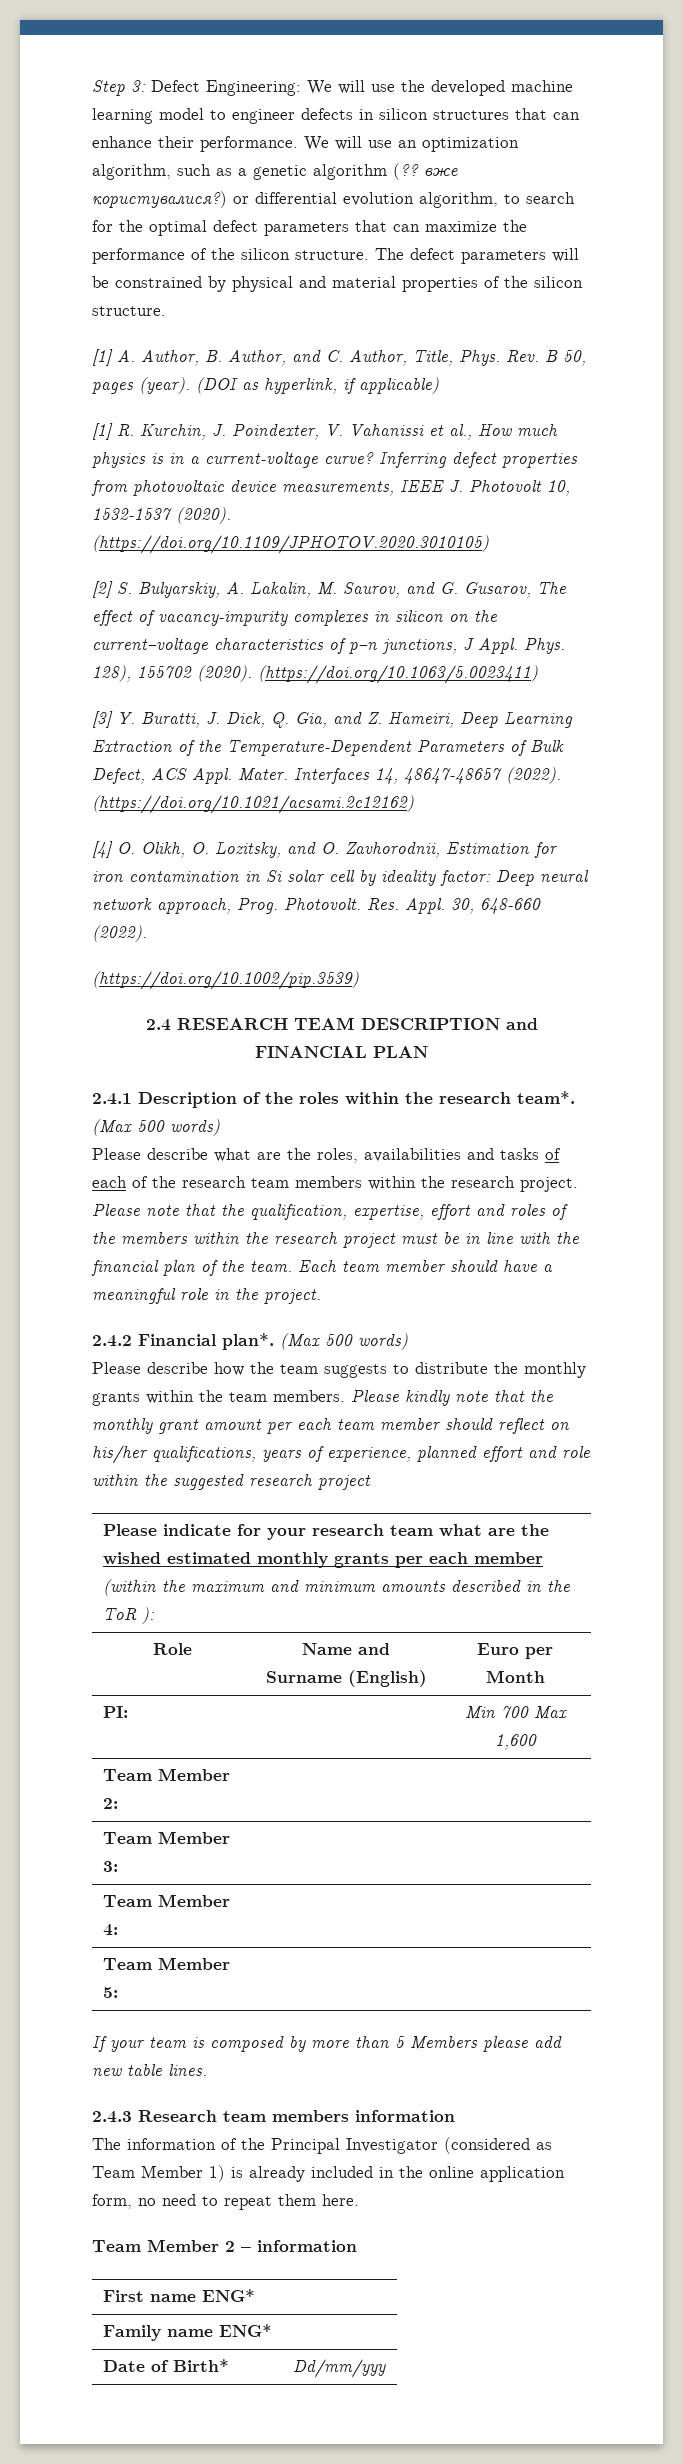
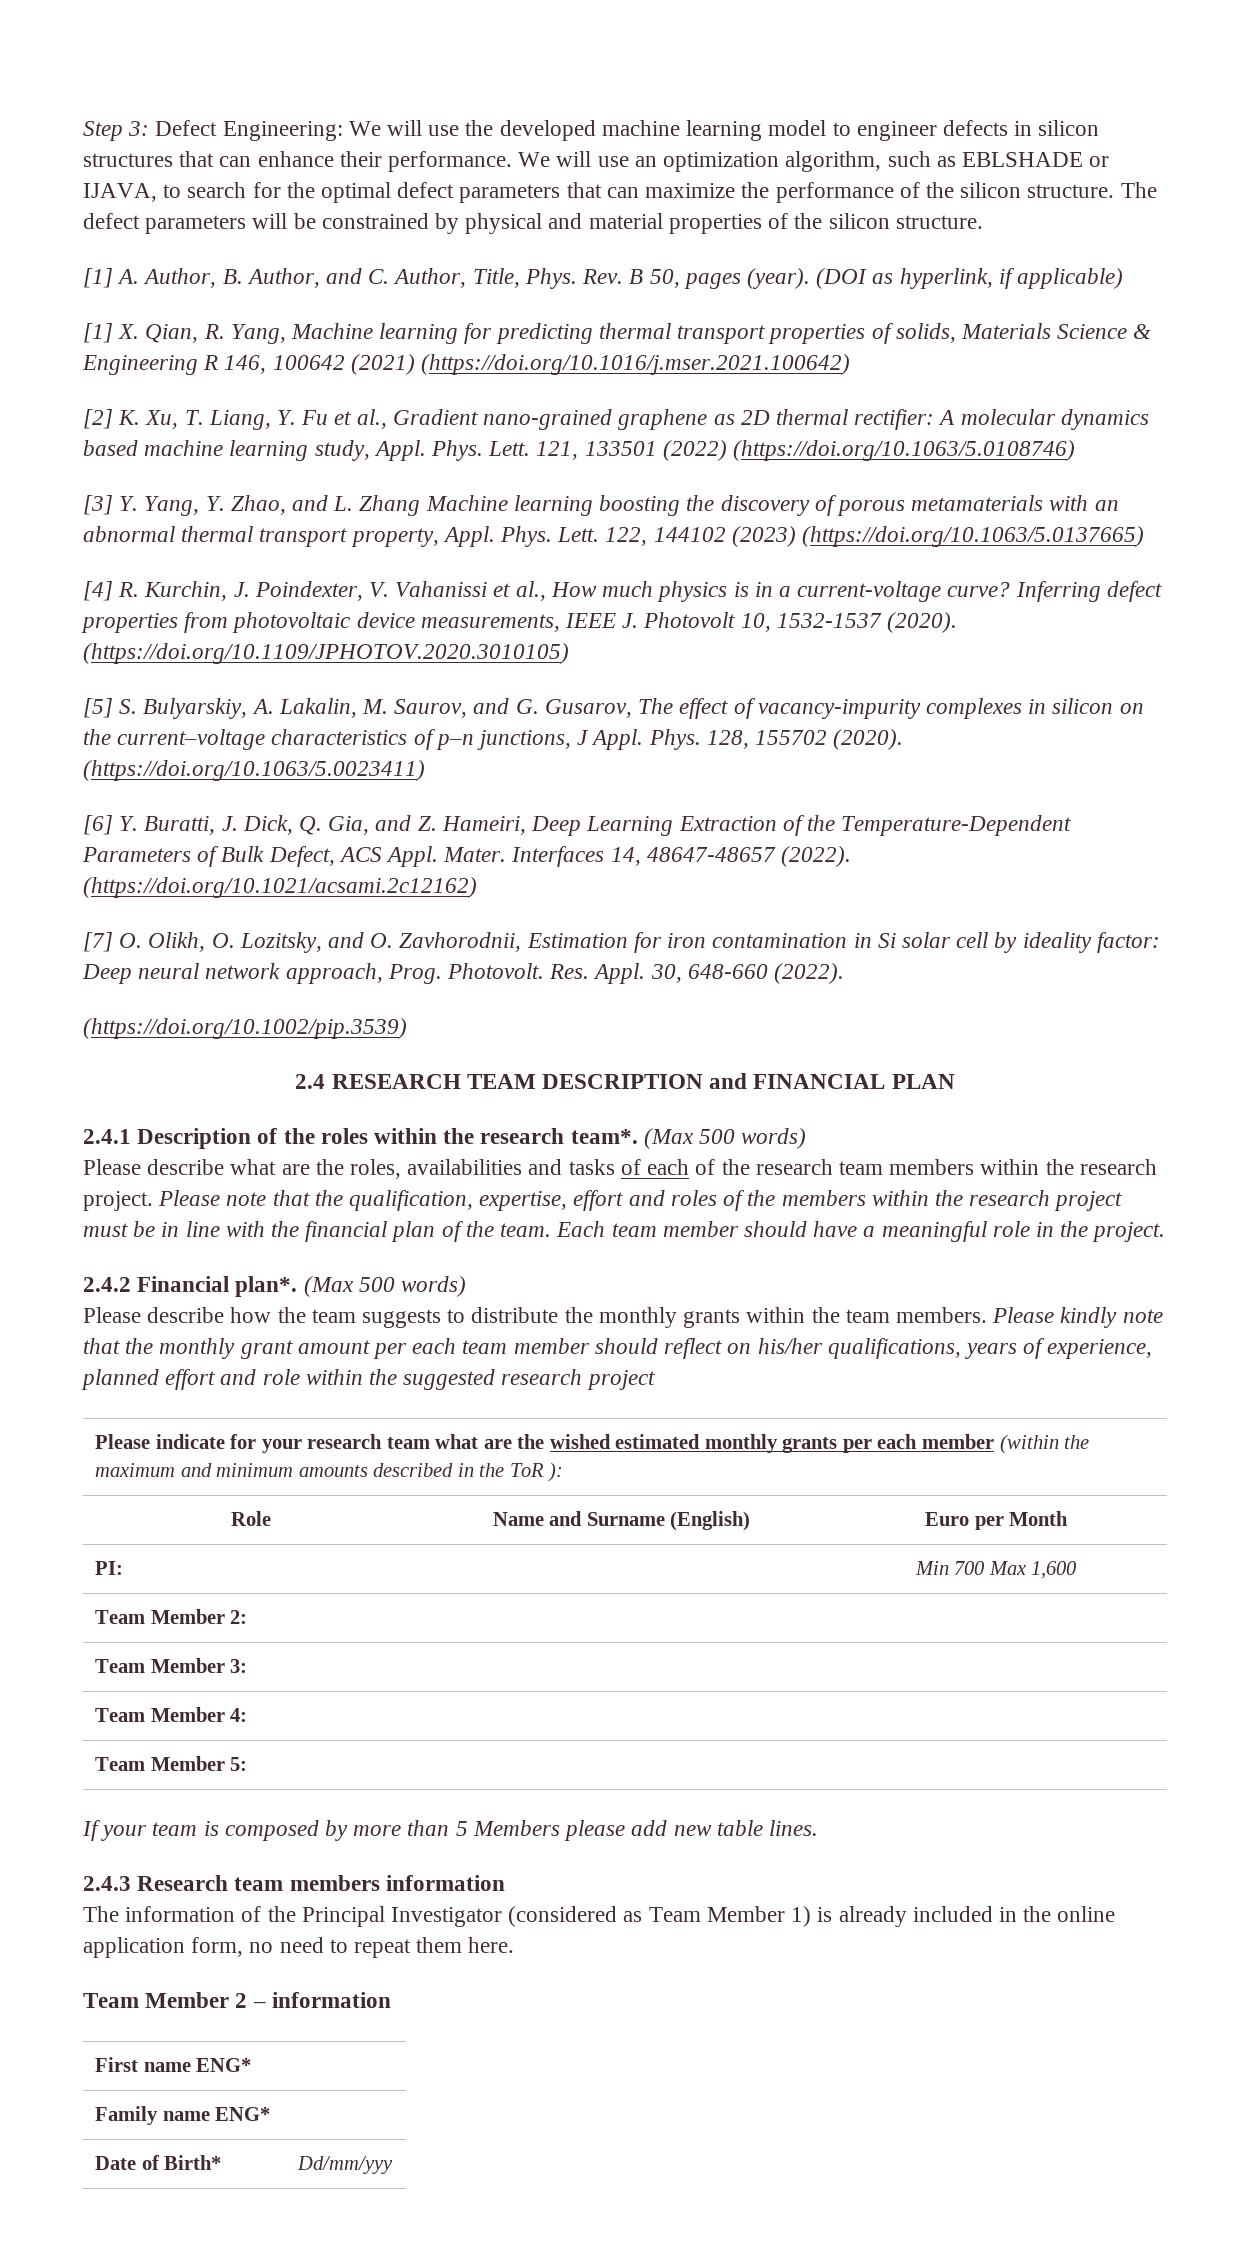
- We will use an optimization algorithm, such as a genetic algorithm (?? вже користувалися?) or differential evolution algorithm, to search for the optimal defect parameters that can maximize the performance of the silicon structure.
+ We will use an optimization algorithm, such as EBLSHADE or IJAVA, to search for the optimal defect parameters that can maximize the performance of the silicon structure.
- [1] R. Kurchin, J. Poindexter, V. Vahanissi et al., How much physics is in a current-voltage curve?
+ [1] X. Qian, R. Yang, Machine learning for predicting thermal transport properties of solids, Materials Science & Engineering R 146, 100642 (2021) (https://doi.org/10.1016/j.mser.2021.100642)
+ [2] K. Xu, T. Liang, Y. Fu et al., Gradient nano-grained graphene as 2D thermal rectifier: A molecular dynamics based machine learning study, Appl. Phys. Lett. 121, 133501 (2022) (https://doi.org/10.1063/5.0108746)
+ [3] Y. Yang, Y. Zhao, and L. Zhang Machine learning boosting the discovery of porous metamaterials with an abnormal thermal transport property, Appl. Phys. Lett. 122, 144102 (2023) (https://doi.org/10.1063/5.0137665)
+ [4] R. Kurchin, J. Poindexter, V. Vahanissi et al., How much physics is in a current-voltage curve?
- [2] S. Bulyarskiy, A. Lakalin, M. Saurov, and G. Gusarov, The effect of vacancy-impurity complexes in silicon on the current–voltage characteristics of p–n junctions, J Appl.
+ [5] S. Bulyarskiy, A. Lakalin, M. Saurov, and G. Gusarov, The effect of vacancy-impurity complexes in silicon on the current–voltage characteristics of p–n junctions, J Appl.
- 128), 155702 (2020).
+ 128, 155702 (2020).
- [3] Y. Buratti, J. Dick, Q. Gia, and Z. Hameiri, Deep Learning Extraction of the Temperature-Dependent Parameters of Bulk Defect, ACS Appl.
+ [6] Y. Buratti, J. Dick, Q. Gia, and Z. Hameiri, Deep Learning Extraction of the Temperature-Dependent Parameters of Bulk Defect, ACS Appl.
- [4] O. Olikh, O. Lozitsky, and O. Zavhorodnii, Estimation for iron contamination in Si solar cell by ideality factor: Deep neural network approach, Prog.
+ [7] O. Olikh, O. Lozitsky, and O. Zavhorodnii, Estimation for iron contamination in Si solar cell by ideality factor: Deep neural network approach, Prog.

